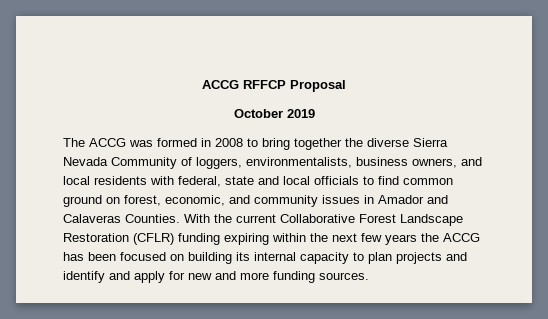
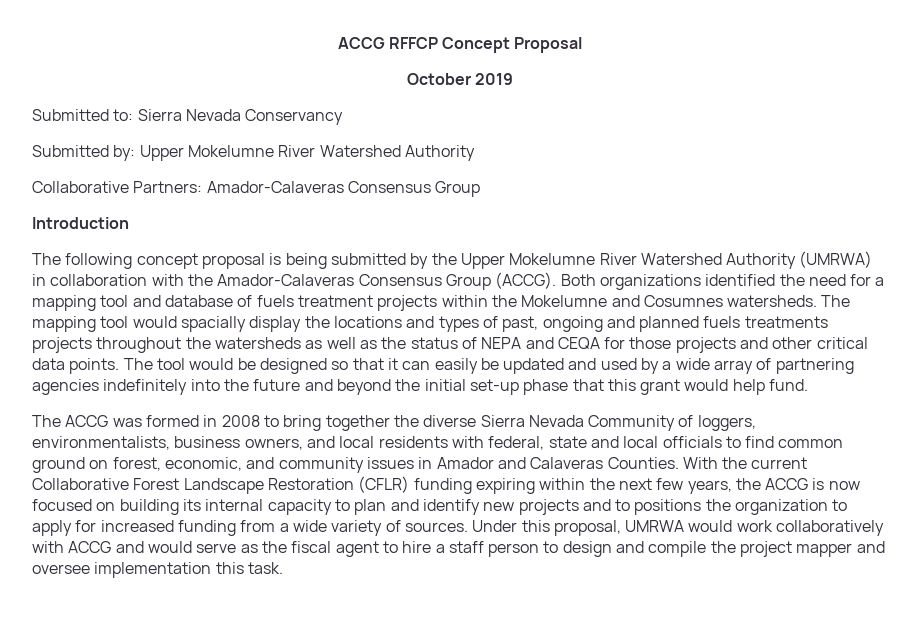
- ACCG RFFCP Proposal
+ ACCG RFFCP Concept Proposal
+ Submitted to: Sierra Nevada Conservancy
+ Submitted by: Upper Mokelumne River Watershed Authority
+ Collaborative Partners: Amador-Calaveras Consensus Group
+ Introduction
+ The following concept proposal is being submitted by the Upper Mokelumne River Watershed Authority (UMRWA) in collaboration with the Amador-Calaveras Consensus Group (ACCG). Both organizations identified the need for a mapping tool and database of fuels treatment projects within the Mokelumne and Cosumnes watersheds. The mapping tool would spacially display the locations and types of past, ongoing and planned fuels treatments projects throughout the watersheds as well as the status of NEPA and CEQA for those projects and other critical data points. The tool would be designed so that it can easily be updated and used by a wide array of partnering agencies indefinitely into the future and beyond the initial set-up phase that this grant would help fund.
- With the current Collaborative Forest Landscape Restoration (CFLR) funding expiring within the next few years the ACCG has been focused on building its internal capacity to plan projects and identify and apply for new and more funding sources.
+ With the current Collaborative Forest Landscape Restoration (CFLR) funding expiring within the next few years, the ACCG is now focused on building its internal capacity to plan and identify new projects and to positions the organization to apply for increased funding from a wide variety of sources. Under this proposal, UMRWA would work collaboratively with ACCG and would serve as the fiscal agent to hire a staff person to design and compile the project mapper and oversee implementation this task.

